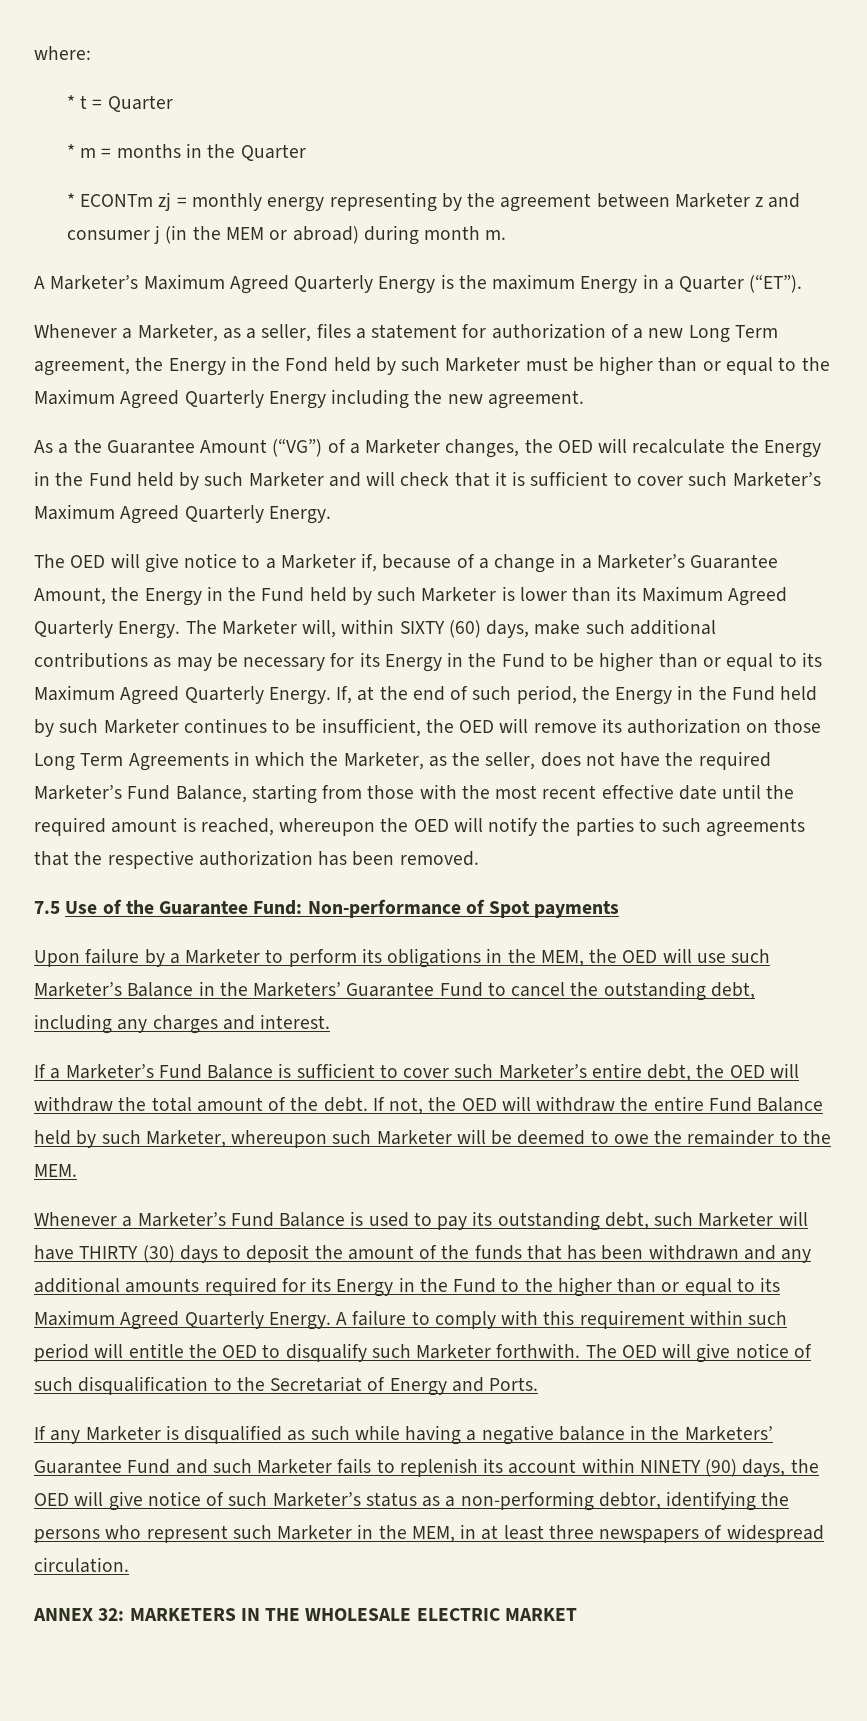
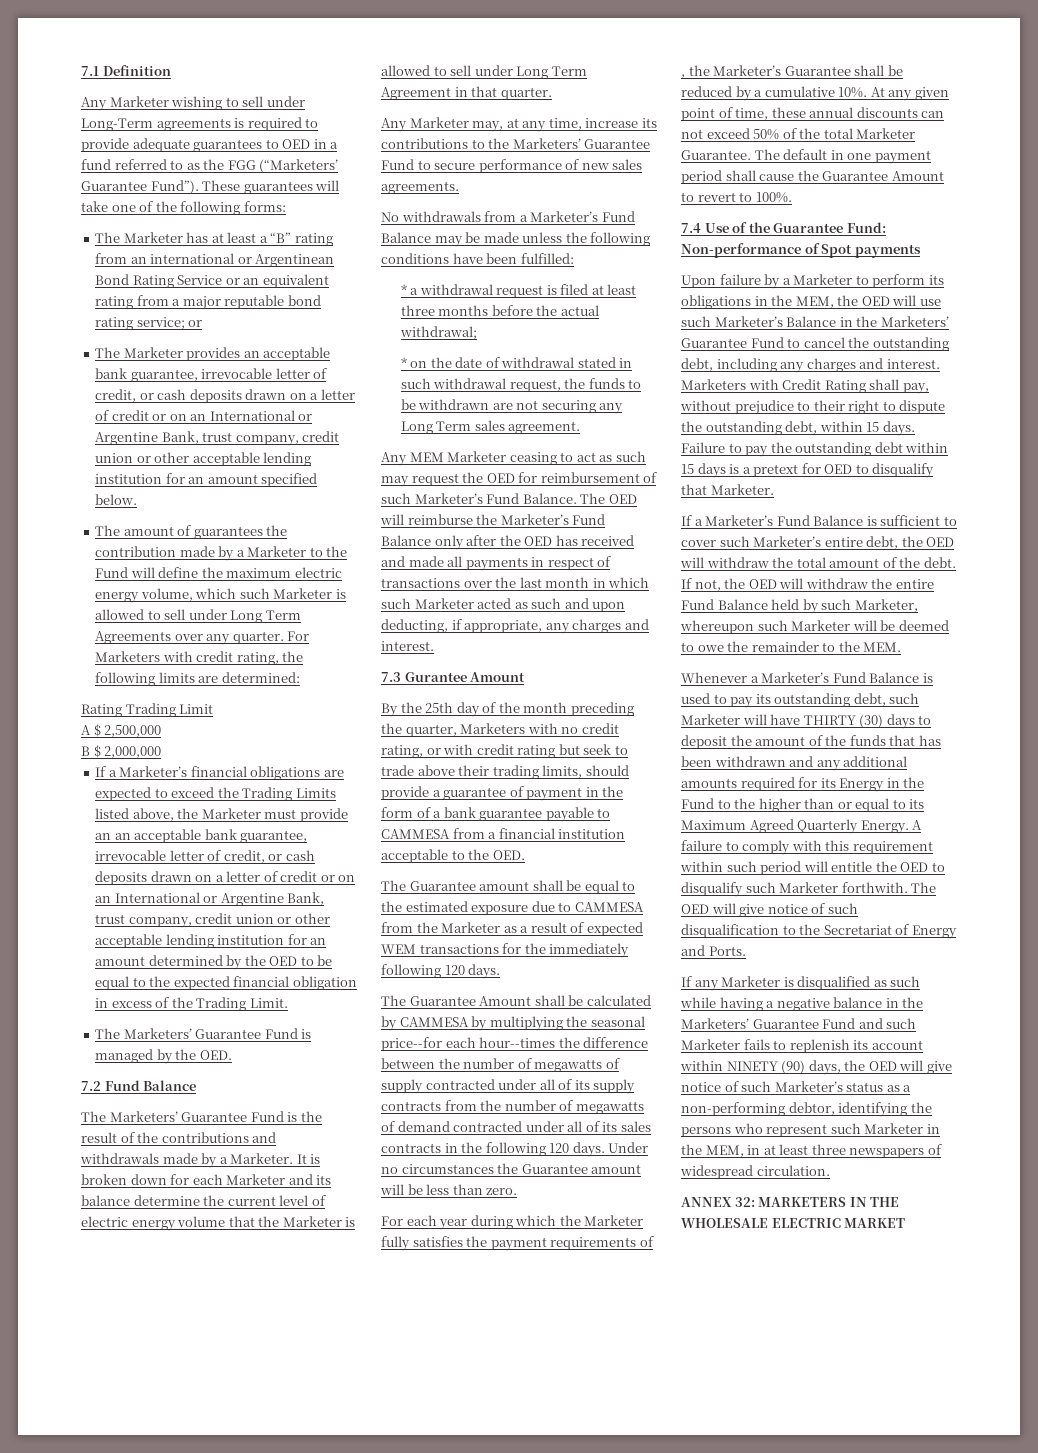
- where:
- * t = Quarter
- * m = months in the Quarter
- * ECONTm zj = monthly energy representing by the agreement between Marketer z and consumer j (in the MEM or abroad) during month m.
- A Marketer’s Maximum Agreed Quarterly Energy is the maximum Energy in a Quarter (“ET”).
- Whenever a Marketer, as a seller, files a statement for authorization of a new Long Term agreement, the Energy in the Fond held by such Marketer must be higher than or equal to the Maximum Agreed Quarterly Energy including the new agreement.
- As a the Guarantee Amount (“VG”) of a Marketer changes, the OED will recalculate the Energy in the Fund held by such Marketer and will check that it is sufficient to cover such Marketer’s Maximum Agreed Quarterly Energy.
- The OED will give notice to a Marketer if, because of a change in a Marketer’s Guarantee Amount, the Energy in the Fund held by such Marketer is lower than its Maximum Agreed Quarterly Energy. The Marketer will, within SIXTY (60) days, make such additional contributions as may be necessary for its Energy in the Fund to be higher than or equal to its Maximum Agreed Quarterly Energy. If, at the end of such period, the Energy in the Fund held by such Marketer continues to be insufficient, the OED will remove its authorization on those Long Term Agreements in which the Marketer, as the seller, does not have the required Marketer’s Fund Balance, starting from those with the most recent effective date until the required amount is reached, whereupon the OED will notify the parties to such agreements that the respective authorization has been removed.
- 7.5 Use of the Guarantee Fund: Non-performance of Spot payments
+ 7.1 Definition
+ Any Marketer wishing to sell under Long-Term agreements is required to provide adequate guarantees to OED in a fund referred to as the FGG (“Marketers’ Guarantee Fund”). These guarantees will take one of the following forms:
+ The Marketer has at least a “B” rating from an international or Argentinean Bond Rating Service or an equivalent rating from a major reputable bond rating service; or
+ The Marketer provides an acceptable bank guarantee, irrevocable letter of credit, or cash deposits drawn on a letter of credit or on an International or Argentine Bank, trust company, credit union or other acceptable lending institution for an amount specified below.
+ The amount of guarantees the contribution made by a Marketer to the Fund will define the maximum electric energy volume, which such Marketer is allowed to sell under Long Term Agreements over any quarter. For Marketers with credit rating, the following limits are determined:
+ Rating Trading Limit
+ A $ 2,500,000
+ B $ 2,000,000
+ If a Marketer’s financial obligations are expected to exceed the Trading Limits listed above, the Marketer must provide an an acceptable bank guarantee, irrevocable letter of credit, or cash deposits drawn on a letter of credit or on an International or Argentine Bank, trust company, credit union or other acceptable lending institution for an amount determined by the OED to be equal to the expected financial obligation in excess of the Trading Limit.
+ The Marketers’ Guarantee Fund is managed by the OED.
+ 7.2 Fund Balance
+ The Marketers’ Guarantee Fund is the result of the contributions and withdrawals made by a Marketer. It is broken down for each Marketer and its balance determine the current level of electric energy volume that the Marketer is allowed to sell under Long Term Agreement in that quarter.
+ Any Marketer may, at any time, increase its contributions to the Marketers’ Guarantee Fund to secure performance of new sales agreements.
+ No withdrawals from a Marketer’s Fund Balance may be made unless the following conditions have been fulfilled:
+ * a withdrawal request is filed at least three months before the actual withdrawal;
+ * on the date of withdrawal stated in such withdrawal request, the funds to be withdrawn are not securing any Long Term sales agreement.
+ Any MEM Marketer ceasing to act as such may request the OED for reimbursement of such Marketer’s Fund Balance. The OED will reimburse the Marketer’s Fund Balance only after the OED has received and made all payments in respect of transactions over the last month in which such Marketer acted as such and upon deducting, if appropriate, any charges and interest.
+ 7.3 Gurantee Amount
+ By the 25th day of the month preceding the quarter, Marketers with no credit rating, or with credit rating but seek to trade above their trading limits, should provide a guarantee of payment in the form of a bank guarantee payable to CAMMESA from a financial institution acceptable to the OED.
+ The Guarantee amount shall be equal to the estimated exposure due to CAMMESA from the Marketer as a result of expected WEM transactions for the immediately following 120 days.
+ The Guarantee Amount shall be calculated by CAMMESA by multiplying the seasonal price--for each hour--times the difference between the number of megawatts of supply contracted under all of its supply contracts from the number of megawatts of demand contracted under all of its sales contracts in the following 120 days. Under no circumstances the Guarantee amount will be less than zero.
+ For each year during which the Marketer fully satisfies the payment requirements of , the Marketer’s Guarantee shall be reduced by a cumulative 10%. At any given point of time, these annual discounts can not exceed 50% of the total Marketer Guarantee. The default in one payment period shall cause the Guarantee Amount to revert to 100%.
+ 7.4 Use of the Guarantee Fund: Non-performance of Spot payments
+ Marketers with Credit Rating shall pay, without prejudice to their right to dispute the outstanding debt, within 15 days. Failure to pay the outstanding debt within 15 days is a pretext for OED to disqualify that Marketer.

